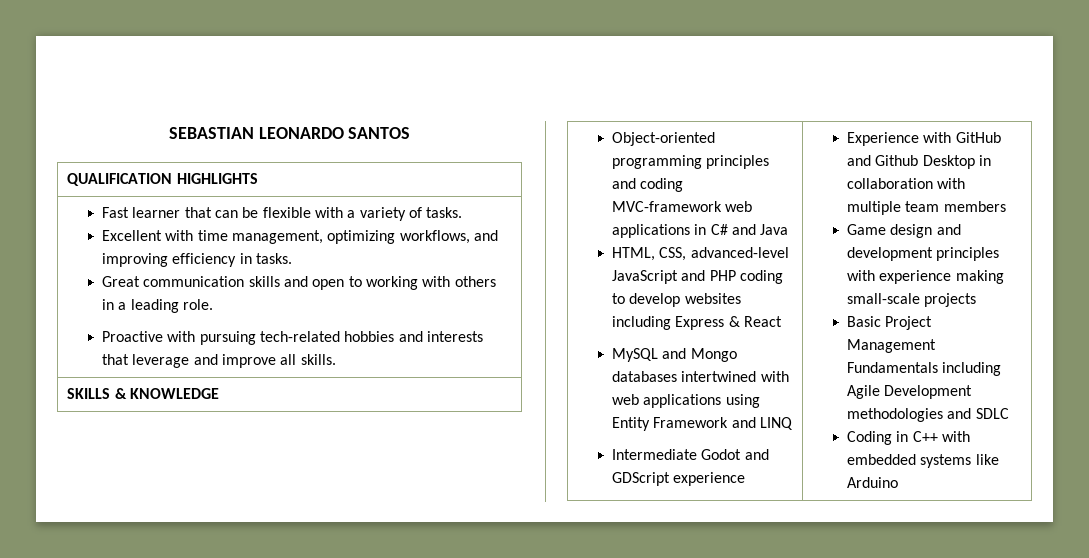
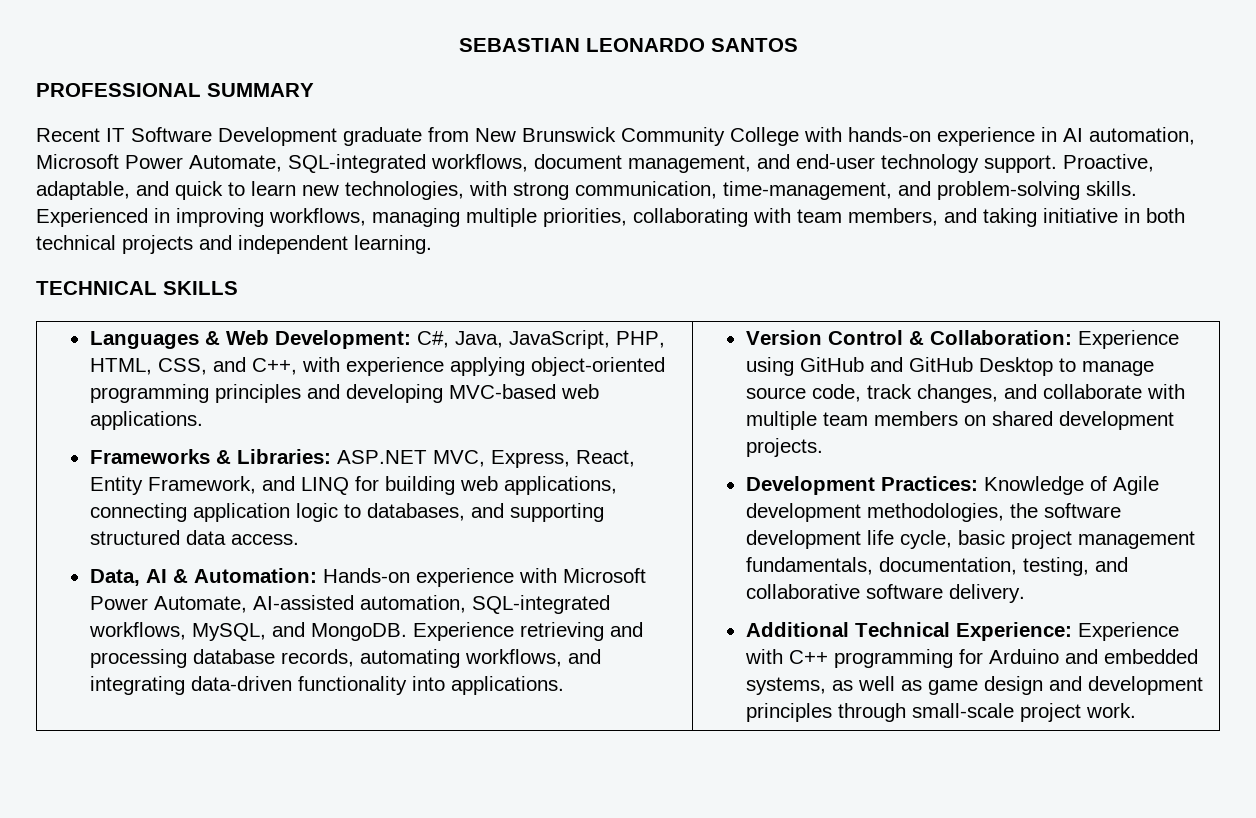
- QUALIFICATION HIGHLIGHTS
- Fast learner that can be flexible with a variety of tasks.
- Excellent with time management, optimizing workflows, and improving efficiency in tasks.
- Great communication skills and open to working with others in a leading role.
- Proactive with pursuing tech-related hobbies and interests that leverage and improve all skills.
- SKILLS & KNOWLEDGE
- Object-oriented programming principles and coding MVC-framework web applications in C# and Java
- HTML, CSS, advanced-level JavaScript and PHP coding to develop websites including Express & React
- MySQL and Mongo databases intertwined with web applications using Entity Framework and LINQ
- Intermediate Godot and GDScript experience | Experience with GitHub and Github Desktop in collaboration with multiple team members
- Game design and development principles with experience making small-scale projects
- Basic Project Management Fundamentals including Agile Development methodologies and SDLC
- Coding in C++ with embedded systems like Arduino
+ PROFESSIONAL SUMMARY
+ Recent IT Software Development graduate from New Brunswick Community College with hands-on experience in AI automation, Microsoft Power Automate, SQL-integrated workflows, document management, and end-user technology support. Proactive, adaptable, and quick to learn new technologies, with strong communication, time-management, and problem-solving skills. Experienced in improving workflows, managing multiple priorities, collaborating with team members, and taking initiative in both technical projects and independent learning.
+ TECHNICAL SKILLS
+ Languages & Web Development: C#, Java, JavaScript, PHP, HTML, CSS, and C++, with experience applying object-oriented programming principles and developing MVC-based web applications.
+ Frameworks & Libraries: ASP.NET MVC, Express, React, Entity Framework, and LINQ for building web applications, connecting application logic to databases, and supporting structured data access.
+ Data, AI & Automation: Hands-on experience with Microsoft Power Automate, AI-assisted automation, SQL-integrated workflows, MySQL, and MongoDB. Experience retrieving and processing database records, automating workflows, and integrating data-driven functionality into applications. | Version Control & Collaboration: Experience using GitHub and GitHub Desktop to manage source code, track changes, and collaborate with multiple team members on shared development projects.
+ Development Practices: Knowledge of Agile development methodologies, the software development life cycle, basic project management fundamentals, documentation, testing, and collaborative software delivery.
+ Additional Technical Experience: Experience with C++ programming for Arduino and embedded systems, as well as game design and development principles through small-scale project work.

